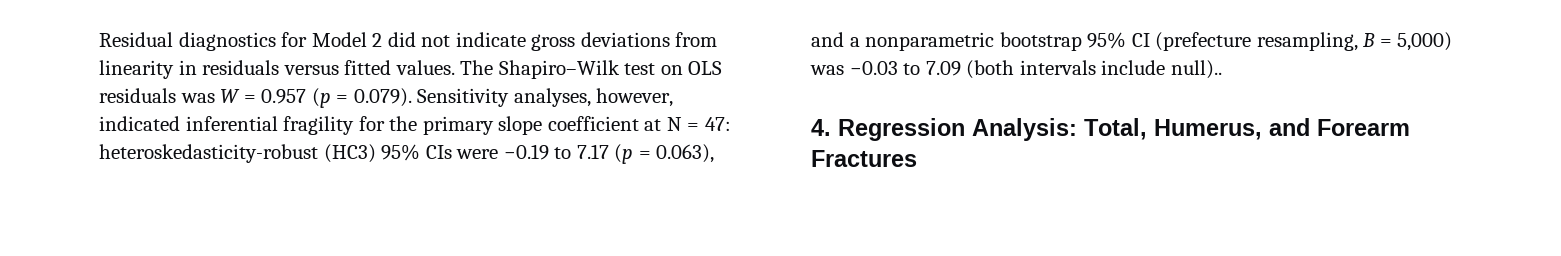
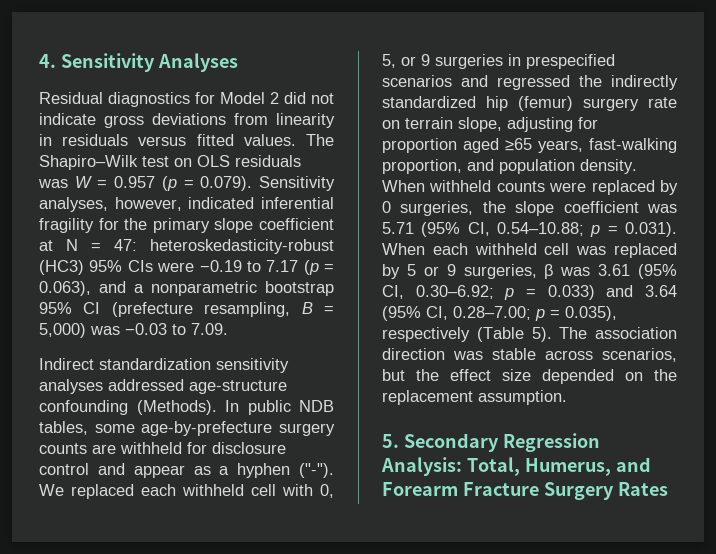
+ 4. Sensitivity Analyses
- The Shapiro–Wilk test on OLS residuals was W = 0.957 (p = 0.079). Sensitivity analyses, however, indicated inferential fragility for the primary slope coefficient at N = 47: heteroskedasticity-robust (HC3) 95% CIs were −0.19 to 7.17 (p = 0.063), and a nonparametric bootstrap 95% CI (prefecture resampling, B = 5,000) was −0.03 to 7.09 (both intervals include null)..
- 4. Regression Analysis: Total, Humerus, and Forearm Fractures
+ The Shapiro–Wilk test on OLS residuals was W = 0.957 (p = 0.079). Sensitivity analyses, however, indicated inferential fragility for the primary slope coefficient at N = 47: heteroskedasticity-robust (HC3) 95% CIs were −0.19 to 7.17 (p = 0.063), and a nonparametric bootstrap 95% CI (prefecture resampling, B = 5,000) was −0.03 to 7.09.
+ Indirect standardization sensitivity analyses addressed age-structure confounding (Methods). In public NDB tables, some age-by-prefecture surgery counts are withheld for disclosure control and appear as a hyphen ("-"). We replaced each withheld cell with 0, 5, or 9 surgeries in prespecified scenarios and regressed the indirectly standardized hip (femur) surgery rate on terrain slope, adjusting for proportion aged ≥65 years, fast-walking proportion, and population density. When withheld counts were replaced by 0 surgeries, the slope coefficient was 5.71 (95% CI, 0.54–10.88; p = 0.031). When each withheld cell was replaced by 5 or 9 surgeries, β was 3.61 (95% CI, 0.30–6.92; p = 0.033) and 3.64 (95% CI, 0.28–7.00; p = 0.035), respectively (Table 5). The association direction was stable across scenarios, but the effect size depended on the replacement assumption.
+ 5. Secondary Regression Analysis: Total, Humerus, and Forearm Fracture Surgery Rates

